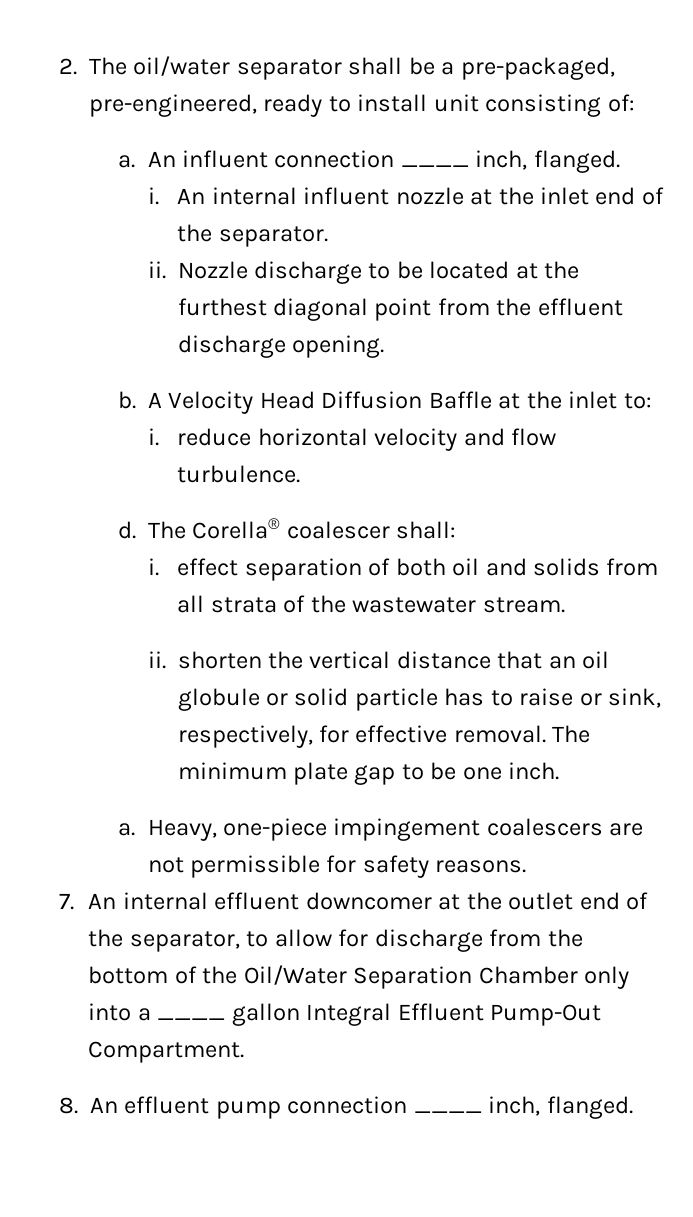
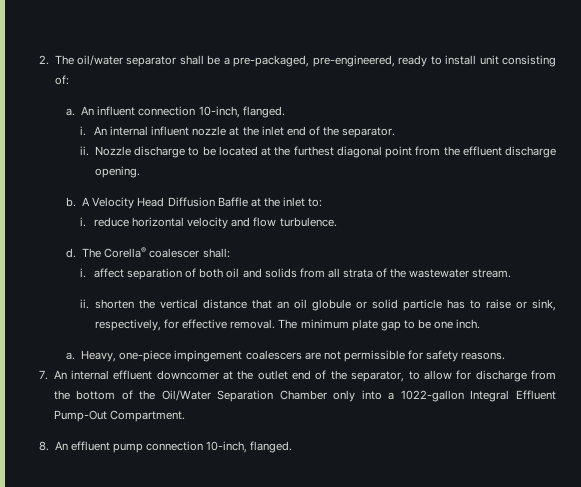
- An influent connection ____ inch, flanged.
+ An influent connection 10-inch, flanged.
- i. effect separation of both oil and solids from all strata of the wastewater stream.
+ i. affect separation of both oil and solids from all strata of the wastewater stream.
- 7. An internal effluent downcomer at the outlet end of the separator, to allow for discharge from the bottom of the Oil/Water Separation Chamber only into a ____ gallon Integral Effluent Pump-Out Compartment.
+ 7. An internal effluent downcomer at the outlet end of the separator, to allow for discharge from the bottom of the Oil/Water Separation Chamber only into a 1022-gallon Integral Effluent Pump-Out Compartment.
- 8. An effluent pump connection ____ inch, flanged.
+ 8. An effluent pump connection 10-inch, flanged.

